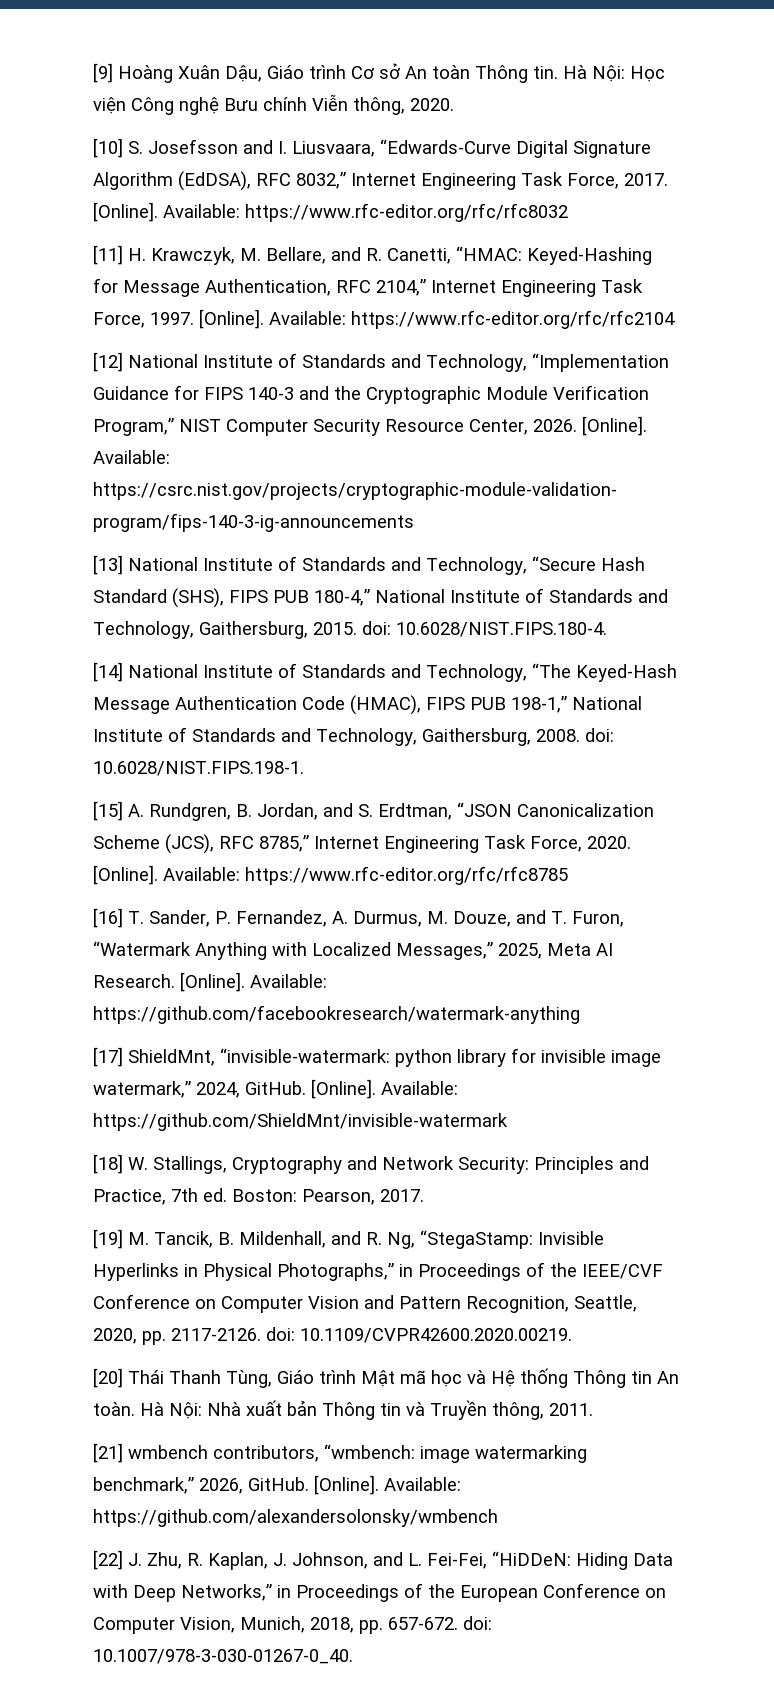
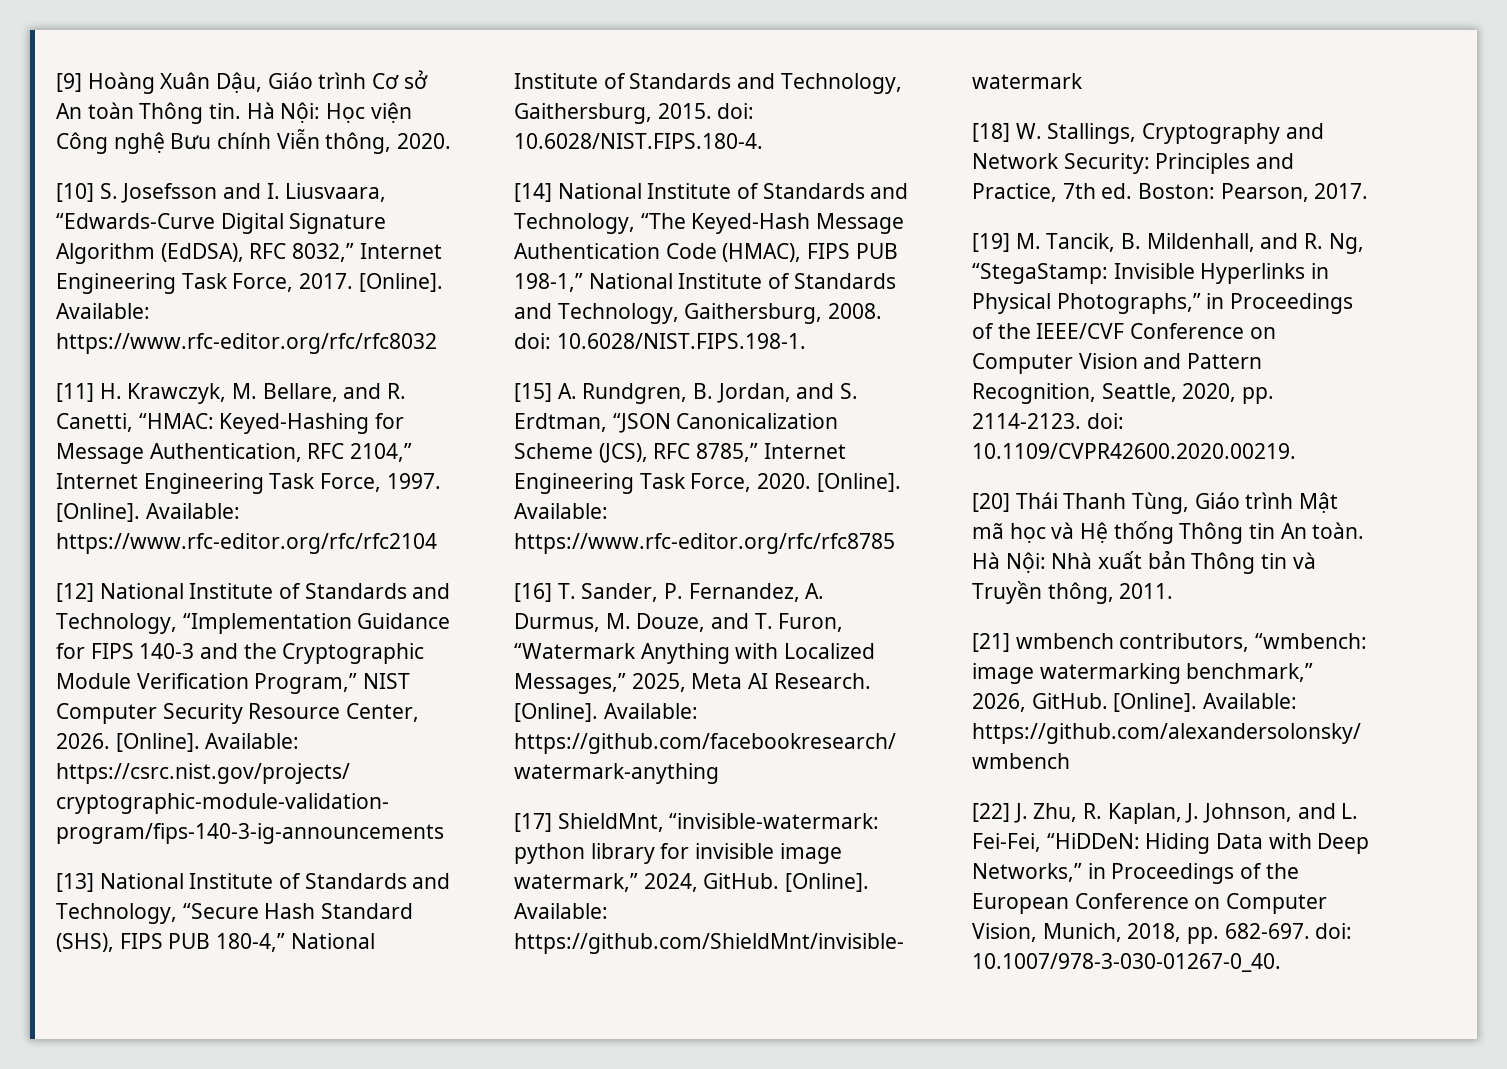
- [19] M. Tancik, B. Mildenhall, and R. Ng, “StegaStamp: Invisible Hyperlinks in Physical Photographs,” in Proceedings of the IEEE/CVF Conference on Computer Vision and Pattern Recognition, Seattle, 2020, pp. 2117-2126. doi: 10.1109/CVPR42600.2020.00219.
+ [19] M. Tancik, B. Mildenhall, and R. Ng, “StegaStamp: Invisible Hyperlinks in Physical Photographs,” in Proceedings of the IEEE/CVF Conference on Computer Vision and Pattern Recognition, Seattle, 2020, pp. 2114-2123. doi: 10.1109/CVPR42600.2020.00219.
- [22] J. Zhu, R. Kaplan, J. Johnson, and L. Fei-Fei, “HiDDeN: Hiding Data with Deep Networks,” in Proceedings of the European Conference on Computer Vision, Munich, 2018, pp. 657-672. doi: 10.1007/978-3-030-01267-0_40.
+ [22] J. Zhu, R. Kaplan, J. Johnson, and L. Fei-Fei, “HiDDeN: Hiding Data with Deep Networks,” in Proceedings of the European Conference on Computer Vision, Munich, 2018, pp. 682-697. doi: 10.1007/978-3-030-01267-0_40.

